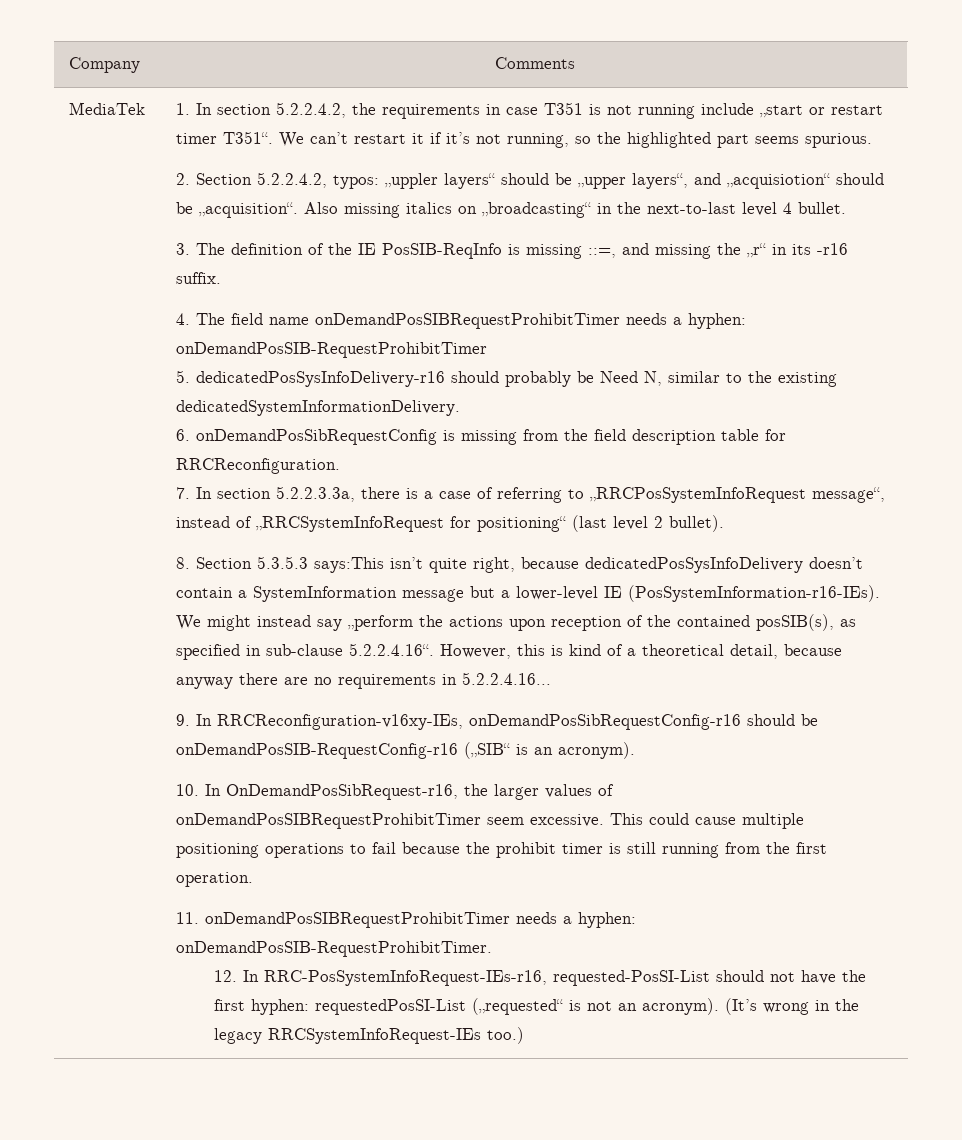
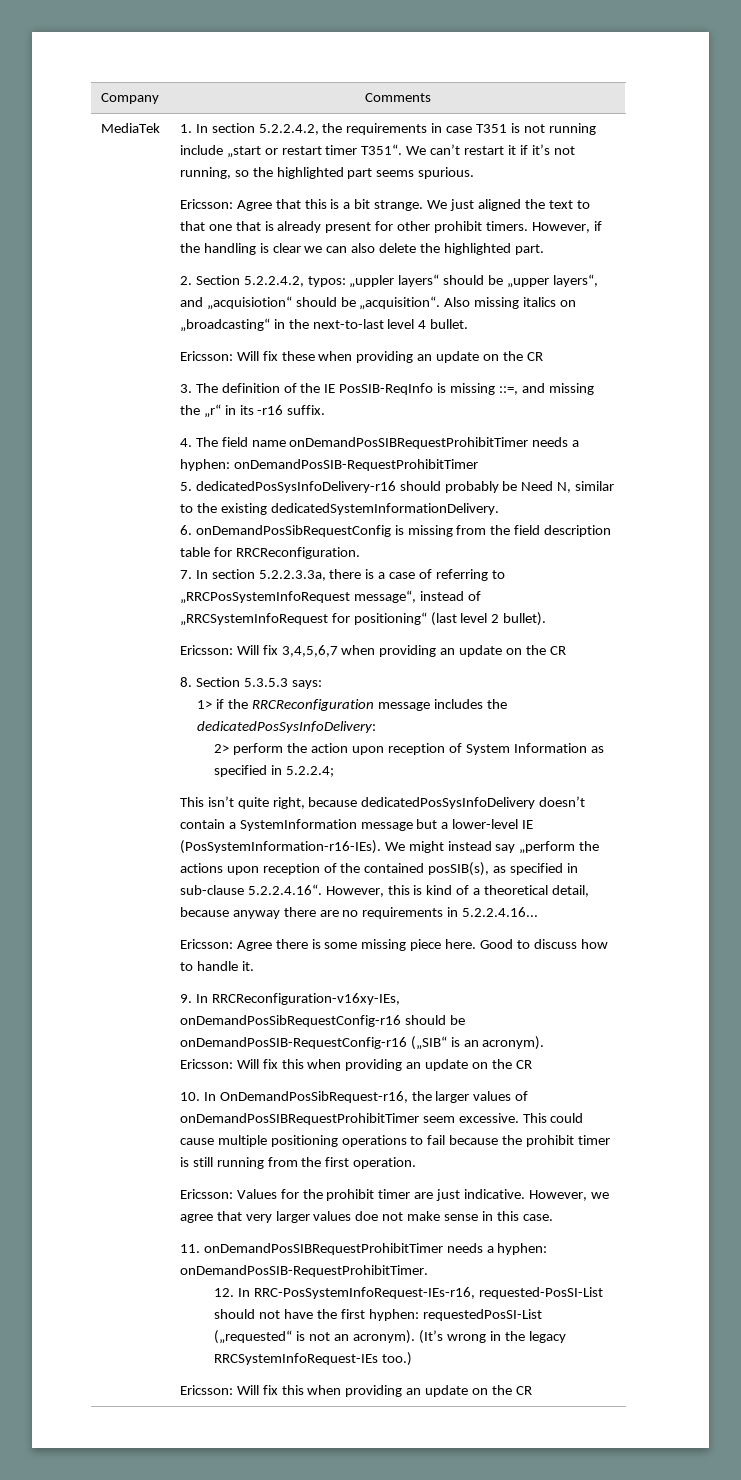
+ Ericsson: Agree that this is a bit strange. We just aligned the text to that one that is already present for other prohibit timers. However, if the handling is clear we can also delete the highlighted part.
+ Ericsson: Will fix these when providing an update on the CR
- 8. Section 5.3.5.3 says:This isn’t quite right, because dedicatedPosSysInfoDelivery doesn’t contain a SystemInformation message but a lower-level IE (PosSystemInformation-r16-IEs).
+ Ericsson: Will fix 3,4,5,6,7 when providing an update on the CR
+ 8. Section 5.3.5.3 says:
+ 1> if the RRCReconfiguration message includes the dedicatedPosSysInfoDelivery:
+ 2> perform the action upon reception of System Information as specified in 5.2.2.4;
+ This isn’t quite right, because dedicatedPosSysInfoDelivery doesn’t contain a SystemInformation message but a lower-level IE (PosSystemInformation-r16-IEs).
+ Ericsson: Agree there is some missing piece here. Good to discuss how to handle it.
  9. In RRCReconfiguration-v16xy-IEs, onDemandPosSibRequestConfig-r16 should be onDemandPosSIB-RequestConfig-r16 („SIB“ is an acronym).
+ Ericsson: Will fix this when providing an update on the CR
+ Ericsson: Values for the prohibit timer are just indicative. However, we agree that very larger values doe not make sense in this case.
  (It’s wrong in the legacy RRCSystemInfoRequest-IEs too.)
+ Ericsson: Will fix this when providing an update on the CR

